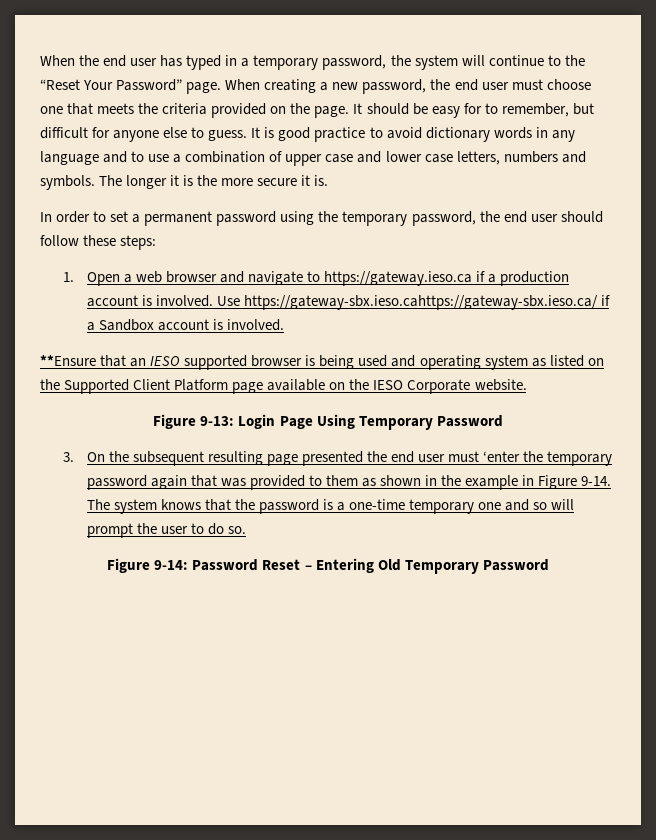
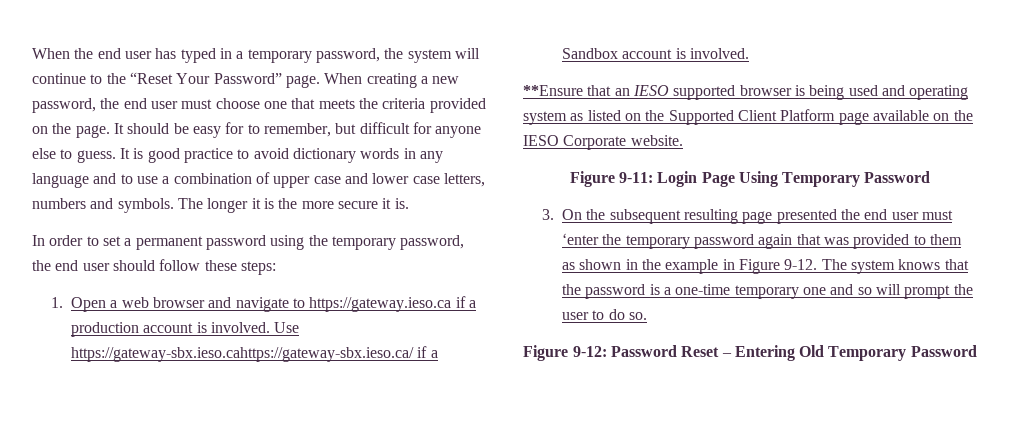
- Figure 9-13: Login Page Using Temporary Password
+ Figure 9-11: Login Page Using Temporary Password
- 3. On the subsequent resulting page presented the end user must ‘enter the temporary password again that was provided to them as shown in the example in Figure 9-14.
+ 3. On the subsequent resulting page presented the end user must ‘enter the temporary password again that was provided to them as shown in the example in Figure 9-12.
- Figure 9-14: Password Reset – Entering Old Temporary Password
+ Figure 9-12: Password Reset – Entering Old Temporary Password

